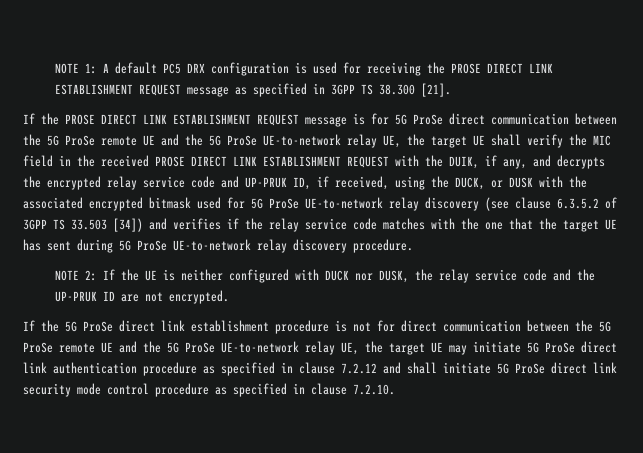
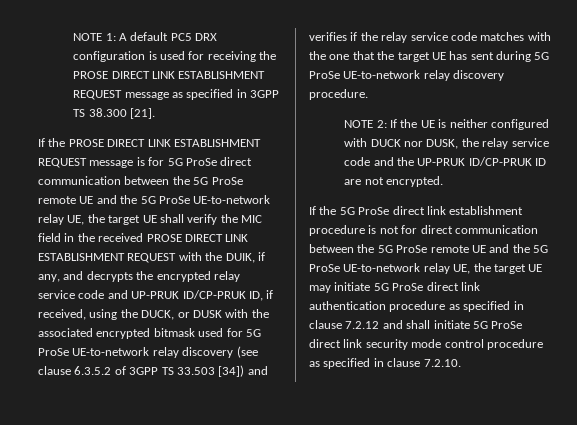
- If the PROSE DIRECT LINK ESTABLISHMENT REQUEST message is for 5G ProSe direct communication between the 5G ProSe remote UE and the 5G ProSe UE-to-network relay UE, the target UE shall verify the MIC field in the received PROSE DIRECT LINK ESTABLISHMENT REQUEST with the DUIK, if any, and decrypts the encrypted relay service code and UP-PRUK ID, if received, using the DUCK, or DUSK with the associated encrypted bitmask used for 5G ProSe UE-to-network relay discovery (see clause 6.3.5.2 of 3GPP TS 33.503 [34]) and verifies if the relay service code matches with the one that the target UE has sent during 5G ProSe UE-to-network relay discovery procedure.
+ If the PROSE DIRECT LINK ESTABLISHMENT REQUEST message is for 5G ProSe direct communication between the 5G ProSe remote UE and the 5G ProSe UE-to-network relay UE, the target UE shall verify the MIC field in the received PROSE DIRECT LINK ESTABLISHMENT REQUEST with the DUIK, if any, and decrypts the encrypted relay service code and UP-PRUK ID/CP-PRUK ID, if received, using the DUCK, or DUSK with the associated encrypted bitmask used for 5G ProSe UE-to-network relay discovery (see clause 6.3.5.2 of 3GPP TS 33.503 [34]) and verifies if the relay service code matches with the one that the target UE has sent during 5G ProSe UE-to-network relay discovery procedure.
- NOTE 2: If the UE is neither configured with DUCK nor DUSK, the relay service code and the UP-PRUK ID are not encrypted.
+ NOTE 2: If the UE is neither configured with DUCK nor DUSK, the relay service code and the UP-PRUK ID/CP-PRUK ID are not encrypted.

